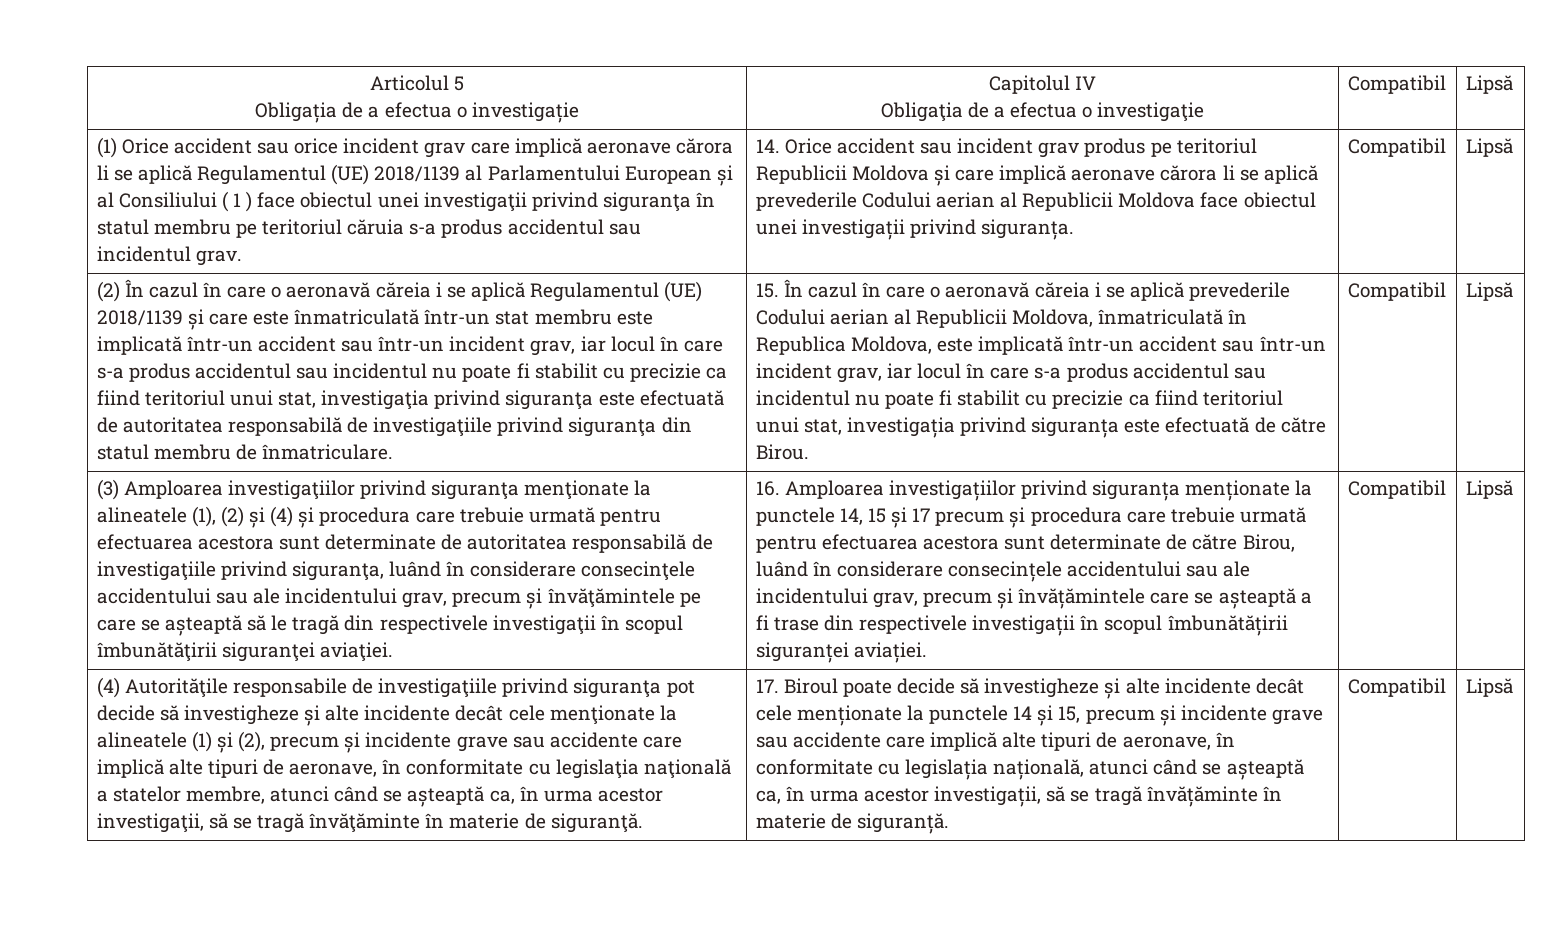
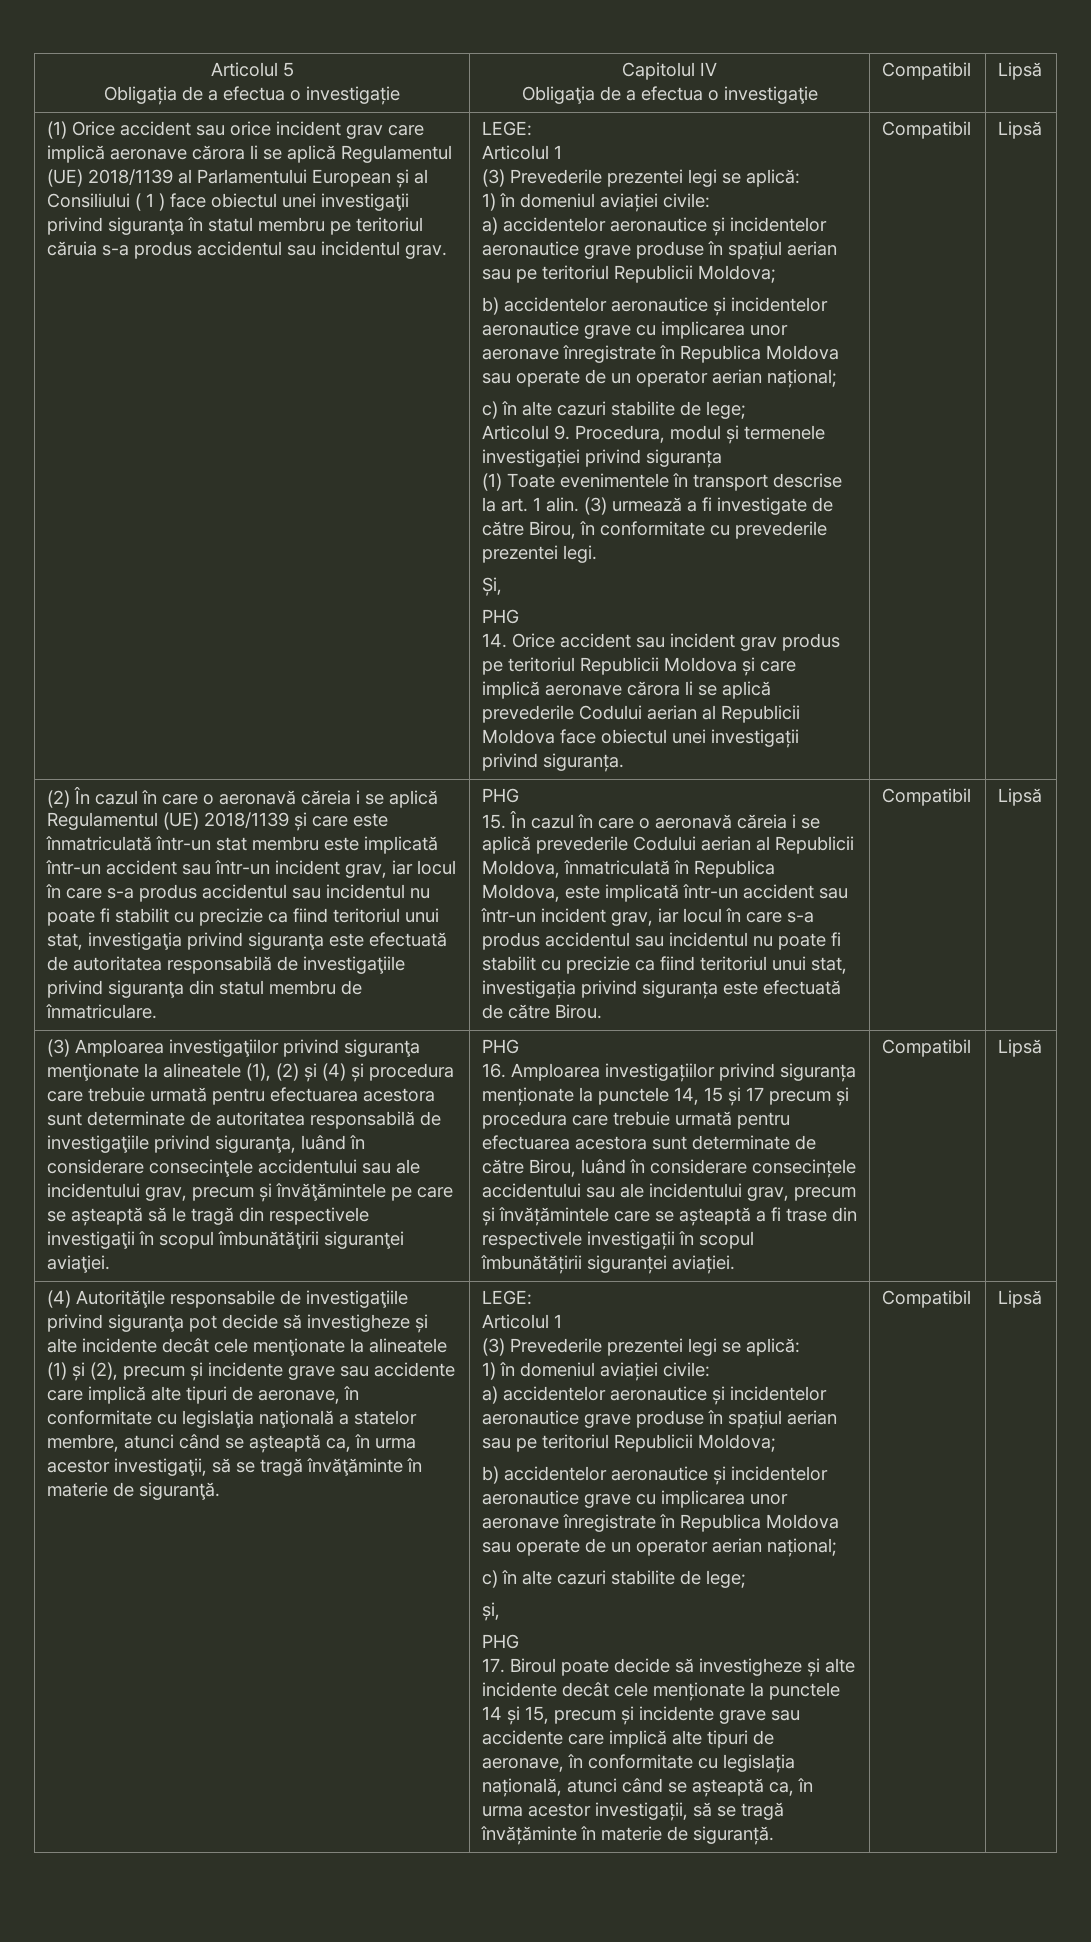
- (1) Orice accident sau orice incident grav care implică aeronave cărora li se aplică Regulamentul (UE) 2018/1139 al Parlamentului European și al Consiliului ( 1 ) face obiectul unei investigaţii privind siguranţa în statul membru pe teritoriul căruia s-a produs accidentul sau incidentul grav.
+ (1) Orice accident sau orice incident grav care implică aeronave cărora li se aplică Regulamentul (UE) 2018/1139 al Parlamentului European și al Consiliului ( 1 ) face obiectul unei investigaţii privind siguranţa în statul membru pe teritoriul căruia s-a produs accidentul sau incidentul grav. | LEGE:
+ Articolul 1
+ (3) Prevederile prezentei legi se aplică:
+ 1) în domeniul aviației civile:
+ a) accidentelor aeronautice și incidentelor aeronautice grave produse în spațiul aerian sau pe teritoriul Republicii Moldova;
+ b) accidentelor aeronautice și incidentelor aeronautice grave cu implicarea unor aeronave înregistrate în Republica Moldova sau operate de un operator aerian național;
+ c) în alte cazuri stabilite de lege;
+ Articolul 9. Procedura, modul și termenele investigației privind siguranța
+ (1) Toate evenimentele în transport descrise la art. 1 alin. (3) urmează a fi investigate de către Birou, în conformitate cu prevederile prezentei legi.
+ Și,
+ PHG
- (2) În cazul în care o aeronavă căreia i se aplică Regulamentul (UE) 2018/1139 și care este înmatriculată într-un stat membru este implicată într-un accident sau într-un incident grav, iar locul în care s-a produs accidentul sau incidentul nu poate fi stabilit cu precizie ca fiind teritoriul unui stat, investigaţia privind siguranţa este efectuată de autoritatea responsabilă de investigaţiile privind siguranţa din statul membru de înmatriculare.
+ (2) În cazul în care o aeronavă căreia i se aplică Regulamentul (UE) 2018/1139 și care este înmatriculată într-un stat membru este implicată într-un accident sau într-un incident grav, iar locul în care s-a produs accidentul sau incidentul nu poate fi stabilit cu precizie ca fiind teritoriul unui stat, investigaţia privind siguranţa este efectuată de autoritatea responsabilă de investigaţiile privind siguranţa din statul membru de înmatriculare. | PHG
- (3) Amploarea investigaţiilor privind siguranţa menţionate la alineatele (1), (2) și (4) și procedura care trebuie urmată pentru efectuarea acestora sunt determinate de autoritatea responsabilă de investigaţiile privind siguranţa, luând în considerare consecinţele accidentului sau ale incidentului grav, precum și învăţămintele pe care se așteaptă să le tragă din respectivele investigaţii în scopul îmbunătăţirii siguranţei aviaţiei.
+ (3) Amploarea investigaţiilor privind siguranţa menţionate la alineatele (1), (2) și (4) și procedura care trebuie urmată pentru efectuarea acestora sunt determinate de autoritatea responsabilă de investigaţiile privind siguranţa, luând în considerare consecinţele accidentului sau ale incidentului grav, precum și învăţămintele pe care se așteaptă să le tragă din respectivele investigaţii în scopul îmbunătăţirii siguranţei aviaţiei. | PHG
- (4) Autorităţile responsabile de investigaţiile privind siguranţa pot decide să investigheze și alte incidente decât cele menţionate la alineatele (1) și (2), precum și incidente grave sau accidente care implică alte tipuri de aeronave, în conformitate cu legislaţia naţională a statelor membre, atunci când se așteaptă ca, în urma acestor investigaţii, să se tragă învăţăminte în materie de siguranţă.
+ (4) Autorităţile responsabile de investigaţiile privind siguranţa pot decide să investigheze și alte incidente decât cele menţionate la alineatele (1) și (2), precum și incidente grave sau accidente care implică alte tipuri de aeronave, în conformitate cu legislaţia naţională a statelor membre, atunci când se așteaptă ca, în urma acestor investigaţii, să se tragă învăţăminte în materie de siguranţă. | LEGE:
+ Articolul 1
+ (3) Prevederile prezentei legi se aplică:
+ 1) în domeniul aviației civile:
+ a) accidentelor aeronautice și incidentelor aeronautice grave produse în spațiul aerian sau pe teritoriul Republicii Moldova;
+ b) accidentelor aeronautice și incidentelor aeronautice grave cu implicarea unor aeronave înregistrate în Republica Moldova sau operate de un operator aerian național;
+ c) în alte cazuri stabilite de lege;
+ și,
+ PHG

